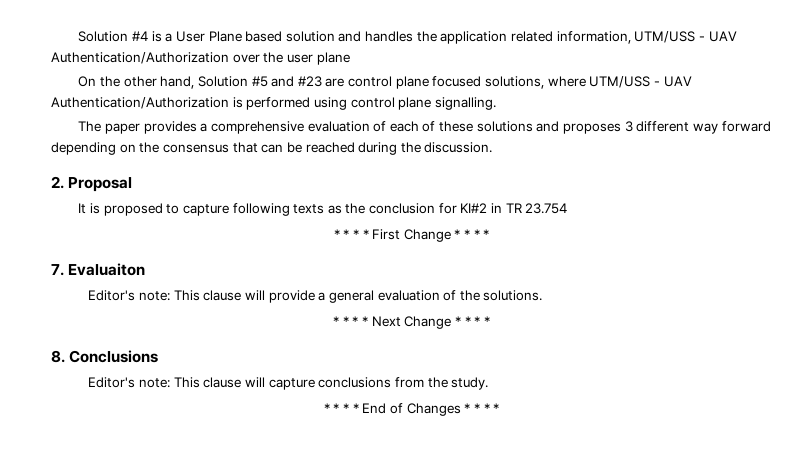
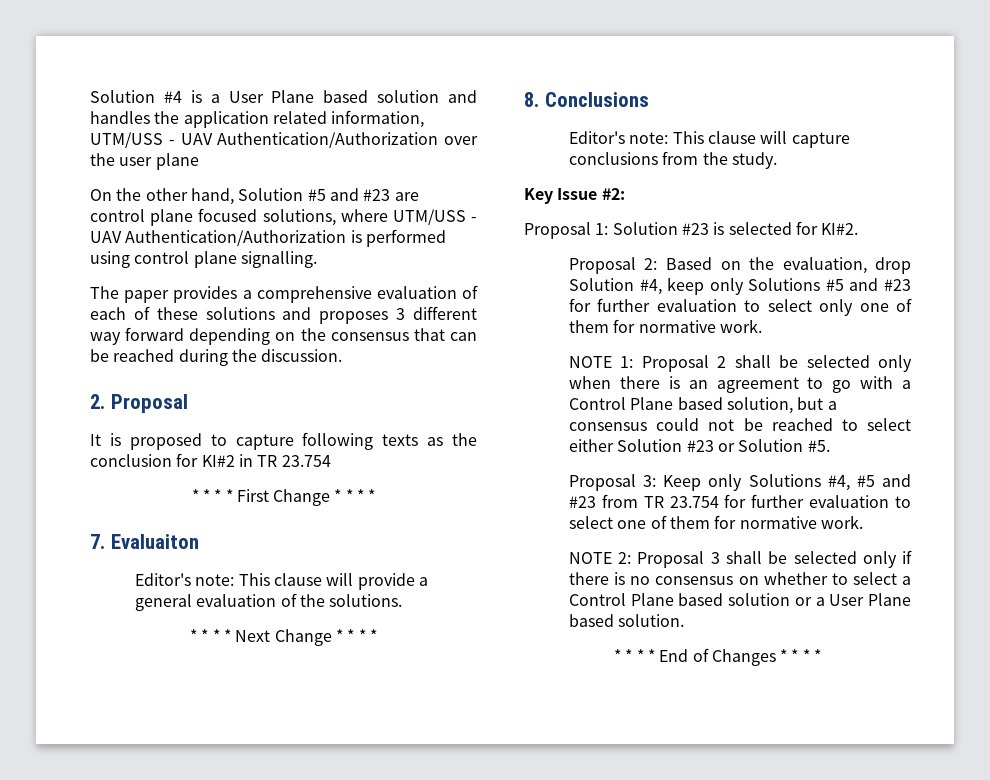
+ Key Issue #2:
+ Proposal 1: Solution #23 is selected for KI#2.
+ Proposal 2: Based on the evaluation, drop Solution #4, keep only Solutions #5 and #23 for further evaluation to select only one of them for normative work.
+ NOTE 1: Proposal 2 shall be selected only when there is an agreement to go with a Control Plane based solution, but a consensus could not be reached to select either Solution #23 or Solution #5.
+ Proposal 3: Keep only Solutions #4, #5 and #23 from TR 23.754 for further evaluation to select one of them for normative work.
+ NOTE 2: Proposal 3 shall be selected only if there is no consensus on whether to select a Control Plane based solution or a User Plane based solution.

